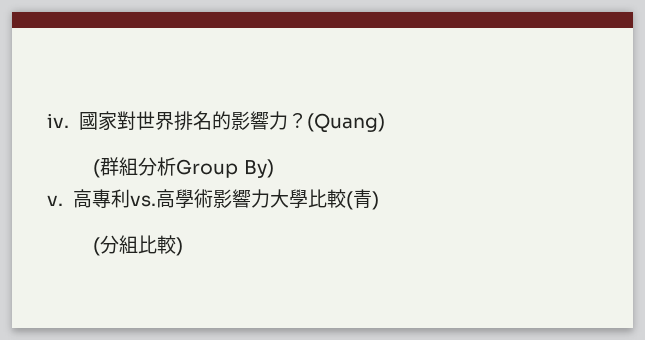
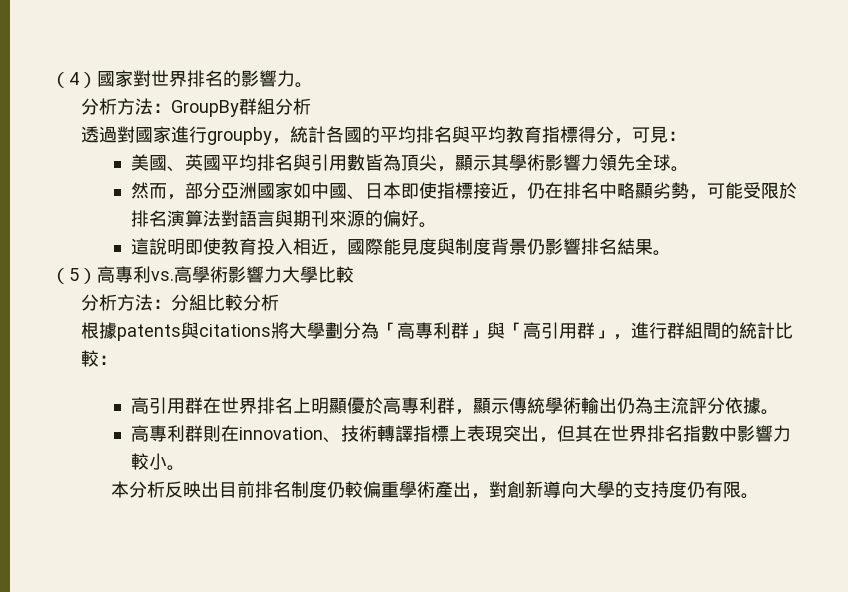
- iv.國家對世界排名的影響力？(Quang)
- (群組分析Group By)
- v.高專利vs.高學術影響力大學比較(青)
- (分組比較)
+ （4）國家對世界排名的影響力。
+ 分析方法：GroupBy群組分析
+ 透過對國家進行groupby，統計各國的平均排名與平均教育指標得分，可見：
+ 美國、英國平均排名與引用數皆為頂尖，顯示其學術影響力領先全球。
+ 然而，部分亞洲國家如中國、日本即使指標接近，仍在排名中略顯劣勢，可能受限於排名演算法對語言與期刊來源的偏好。
+ 這說明即使教育投入相近，國際能見度與制度背景仍影響排名結果。
+ （5）高專利vs.高學術影響力大學比較
+ 分析方法：分組比較分析
+ 根據patents與citations將大學劃分為「高專利群」與「高引用群」，進行群組間的統計比較：
+ 高引用群在世界排名上明顯優於高專利群，顯示傳統學術輸出仍為主流評分依據。
+ 高專利群則在innovation、技術轉譯指標上表現突出，但其在世界排名指數中影響力較小。
+ 本分析反映出目前排名制度仍較偏重學術產出，對創新導向大學的支持度仍有限。

